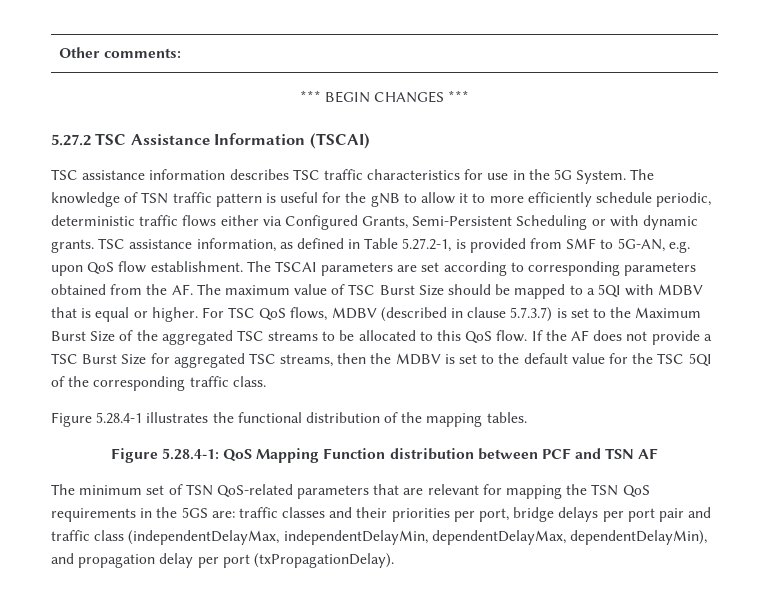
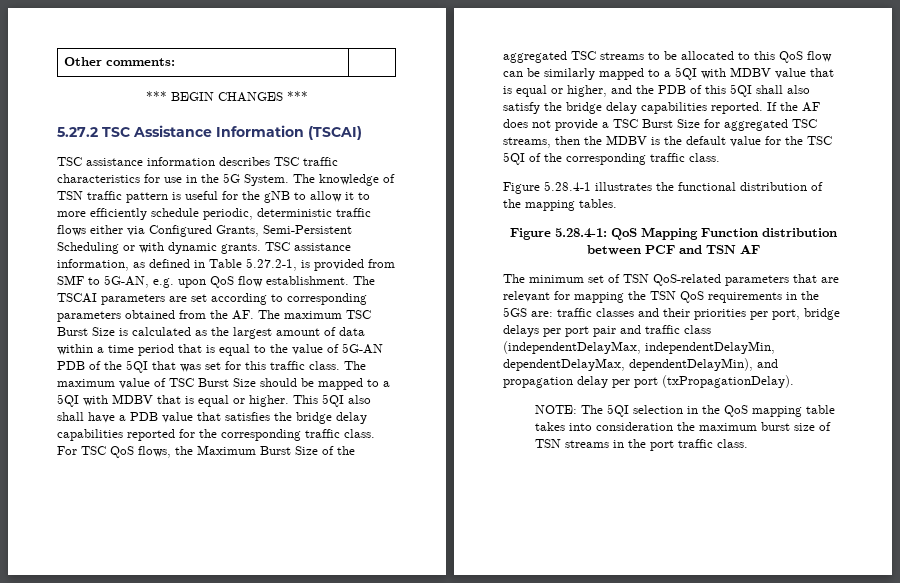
- The TSCAI parameters are set according to corresponding parameters obtained from the AF. The maximum value of TSC Burst Size should be mapped to a 5QI with MDBV that is equal or higher.
+ The TSCAI parameters are set according to corresponding parameters obtained from the AF. The maximum TSC Burst Size is calculated as the largest amount of data within a time period that is equal to the value of 5G-AN PDB of the 5QI that was set for this traffic class. The maximum value of TSC Burst Size should be mapped to a 5QI with MDBV that is equal or higher.
- For TSC QoS flows, MDBV (described in clause 5.7.3.7) is set to the Maximum Burst Size of the aggregated TSC streams to be allocated to this QoS flow.
+ This 5QI also shall have a PDB value that satisfies the bridge delay capabilities reported for the corresponding traffic class. For TSC QoS flows, the Maximum Burst Size of the aggregated TSC streams to be allocated to this QoS flow can be similarly mapped to a 5QI with MDBV value that is equal or higher, and the PDB of this 5QI shall also satisfy the bridge delay capabilities reported.
- If the AF does not provide a TSC Burst Size for aggregated TSC streams, then the MDBV is set to the default value for the TSC 5QI of the corresponding traffic class.
+ If the AF does not provide a TSC Burst Size for aggregated TSC streams, then the MDBV is the default value for the TSC 5QI of the corresponding traffic class.
+ NOTE: The 5QI selection in the QoS mapping table takes into consideration the maximum burst size of TSN streams in the port traffic class.

